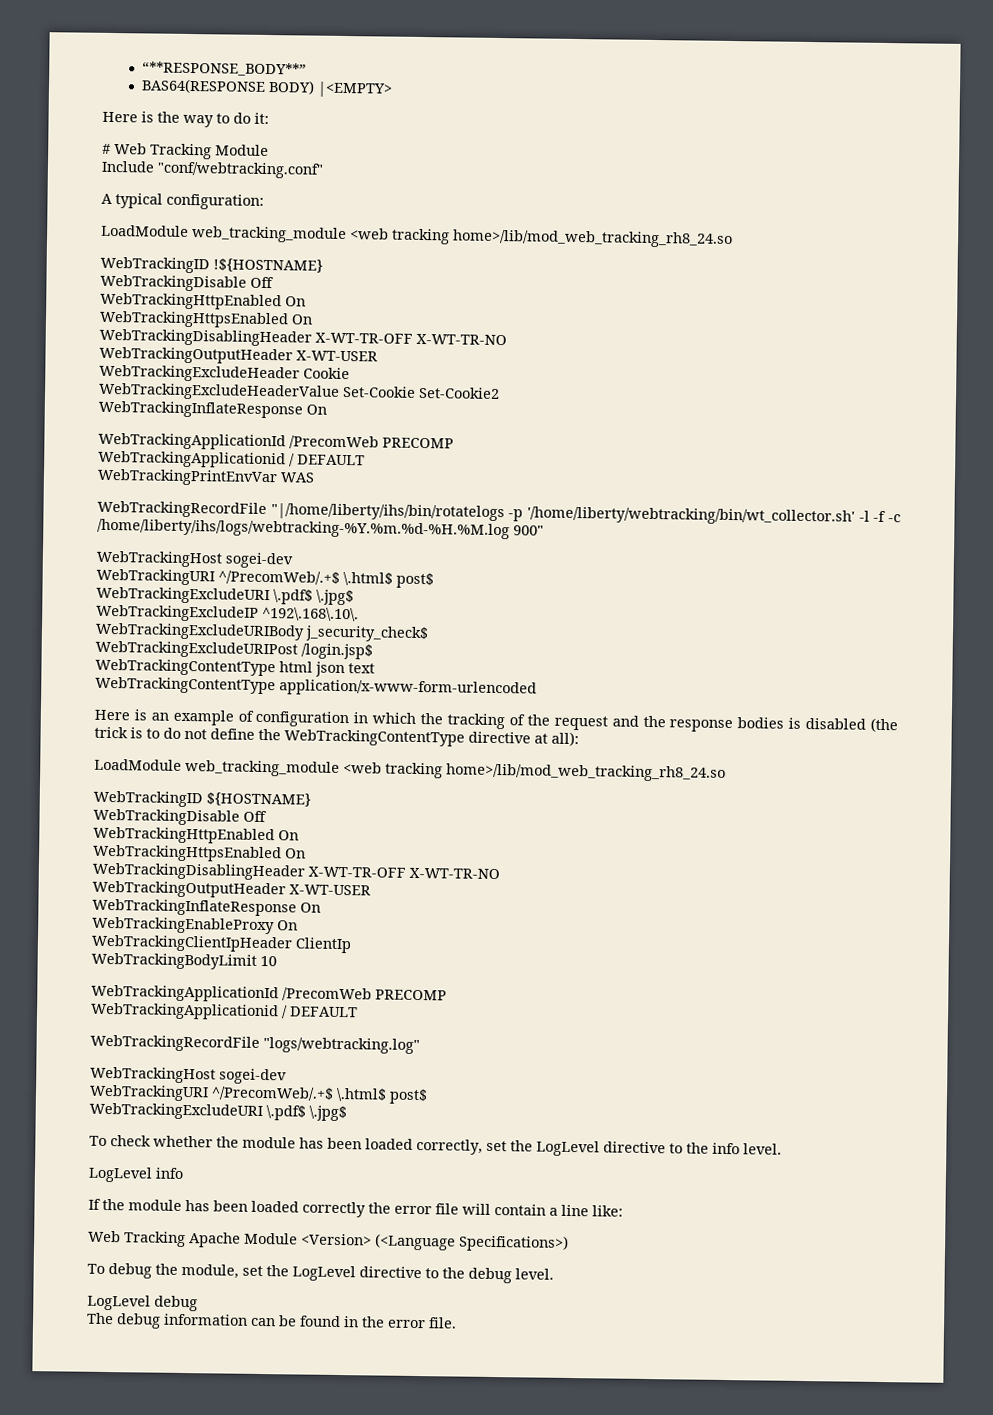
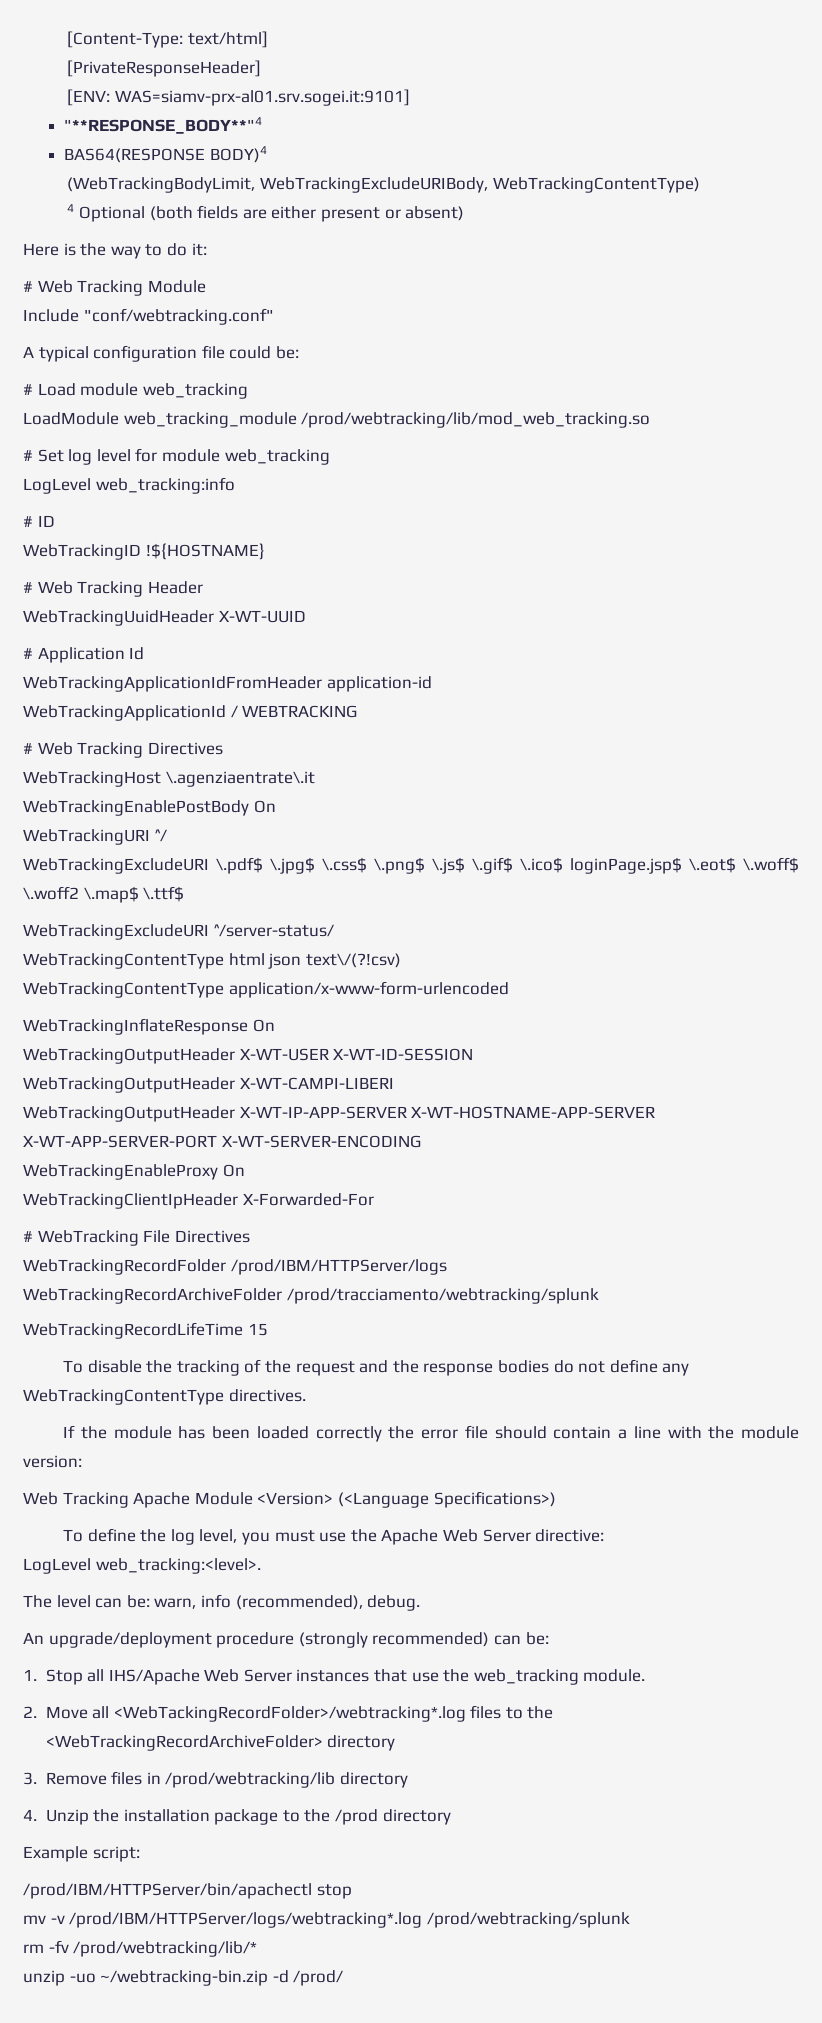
- “**RESPONSE_BODY**”
- BAS64(RESPONSE BODY) |<EMPTY>
+ [Content-Type: text/html]
+ [PrivateResponseHeader]
+ [ENV: WAS=siamv-prx-al01.srv.sogei.it:9101]
+ "**RESPONSE_BODY**"4
+ BAS64(RESPONSE BODY)4
+ (WebTrackingBodyLimit, WebTrackingExcludeURIBody, WebTrackingContentType)
+ 4 Optional (both fields are either present or absent)
- A typical configuration:
- LoadModule web_tracking_module <web tracking home>/lib/mod_web_tracking_rh8_24.so
+ A typical configuration file could be:
+ # Load module web_tracking
+ LoadModule web_tracking_module /prod/webtracking/lib/mod_web_tracking.so
+ # Set log level for module web_tracking
+ LogLevel web_tracking:info
+ # ID
  WebTrackingID !${HOSTNAME}
- WebTrackingDisable Off
- WebTrackingHttpEnabled On
- WebTrackingHttpsEnabled On
- WebTrackingDisablingHeader X-WT-TR-OFF X-WT-TR-NO
- WebTrackingOutputHeader X-WT-USER
- WebTrackingExcludeHeader Cookie
- WebTrackingExcludeHeaderValue Set-Cookie Set-Cookie2
+ # Web Tracking Header
+ WebTrackingUuidHeader X-WT-UUID
+ # Application Id
+ WebTrackingApplicationIdFromHeader application-id
+ WebTrackingApplicationId / WEBTRACKING
+ # Web Tracking Directives
+ WebTrackingHost \.agenziaentrate\.it
+ WebTrackingEnablePostBody On
+ WebTrackingURI ^/
+ WebTrackingExcludeURI \.pdf$ \.jpg$ \.css$ \.png$ \.js$ \.gif$ \.ico$ loginPage.jsp$ \.eot$ \.woff$ \.woff2 \.map$ \.ttf$
+ WebTrackingExcludeURI ^/server-status/
+ WebTrackingContentType html json text\/(?!csv)
+ WebTrackingContentType application/x-www-form-urlencoded
  WebTrackingInflateResponse On
- WebTrackingApplicationId /PrecomWeb PRECOMP
- WebTrackingApplicationid / DEFAULT
- WebTrackingPrintEnvVar WAS
- WebTrackingRecordFile "|/home/liberty/ihs/bin/rotatelogs -p '/home/liberty/webtracking/bin/wt_collector.sh' -l -f -c /home/liberty/ihs/logs/webtracking-%Y.%m.%d-%H.%M.log 900"
- WebTrackingHost sogei-dev
- WebTrackingURI ^/PrecomWeb/.+$ \.html$ post$
- WebTrackingExcludeURI \.pdf$ \.jpg$
- WebTrackingExcludeIP ^192\.168\.10\.
- WebTrackingExcludeURIBody j_security_check$
- WebTrackingExcludeURIPost /login.jsp$
- WebTrackingContentType html json text
- WebTrackingContentType application/x-www-form-urlencoded
- Here is an example of configuration in which the tracking of the request and the response bodies is disabled (the trick is to do not define the WebTrackingContentType directive at all):
- LoadModule web_tracking_module <web tracking home>/lib/mod_web_tracking_rh8_24.so
- WebTrackingID ${HOSTNAME}
- WebTrackingDisable Off
- WebTrackingHttpEnabled On
- WebTrackingHttpsEnabled On
- WebTrackingDisablingHeader X-WT-TR-OFF X-WT-TR-NO
- WebTrackingOutputHeader X-WT-USER
- WebTrackingInflateResponse On
+ WebTrackingOutputHeader X-WT-USER X-WT-ID-SESSION
+ WebTrackingOutputHeader X-WT-CAMPI-LIBERI
+ WebTrackingOutputHeader X-WT-IP-APP-SERVER X-WT-HOSTNAME-APP-SERVER X-WT-APP-SERVER-PORT X-WT-SERVER-ENCODING
  WebTrackingEnableProxy On
- WebTrackingClientIpHeader ClientIp
- WebTrackingBodyLimit 10
- WebTrackingApplicationId /PrecomWeb PRECOMP
- WebTrackingApplicationid / DEFAULT
- WebTrackingRecordFile "logs/webtracking.log"
- WebTrackingHost sogei-dev
- WebTrackingURI ^/PrecomWeb/.+$ \.html$ post$
- WebTrackingExcludeURI \.pdf$ \.jpg$
- To check whether the module has been loaded correctly, set the LogLevel directive to the info level.
- LogLevel info
+ WebTrackingClientIpHeader X-Forwarded-For
+ # WebTracking File Directives
+ WebTrackingRecordFolder /prod/IBM/HTTPServer/logs
+ WebTrackingRecordArchiveFolder /prod/tracciamento/webtracking/splunk
+ WebTrackingRecordLifeTime 15
+ To disable the tracking of the request and the response bodies do not define any WebTrackingContentType directives.
- If the module has been loaded correctly the error file will contain a line like:
+ If the module has been loaded correctly the error file should contain a line with the module version:
- To debug the module, set the LogLevel directive to the debug level.
- LogLevel debug
- The debug information can be found in the error file.
+ To define the log level, you must use the Apache Web Server directive:
+ LogLevel web_tracking:<level>.
+ The level can be: warn, info (recommended), debug.
+ An upgrade/deployment procedure (strongly recommended) can be:
+ 1. Stop all IHS/Apache Web Server instances that use the web_tracking module.
+ 2. Move all <WebTackingRecordFolder>/webtracking*.log files to the <WebTrackingRecordArchiveFolder> directory
+ 3. Remove files in /prod/webtracking/lib directory
+ 4. Unzip the installation package to the /prod directory
+ Example script:
+ /prod/IBM/HTTPServer/bin/apachectl stop
+ mv -v /prod/IBM/HTTPServer/logs/webtracking*.log /prod/webtracking/splunk
+ rm -fv /prod/webtracking/lib/*
+ unzip -uo ~/webtracking-bin.zip -d /prod/

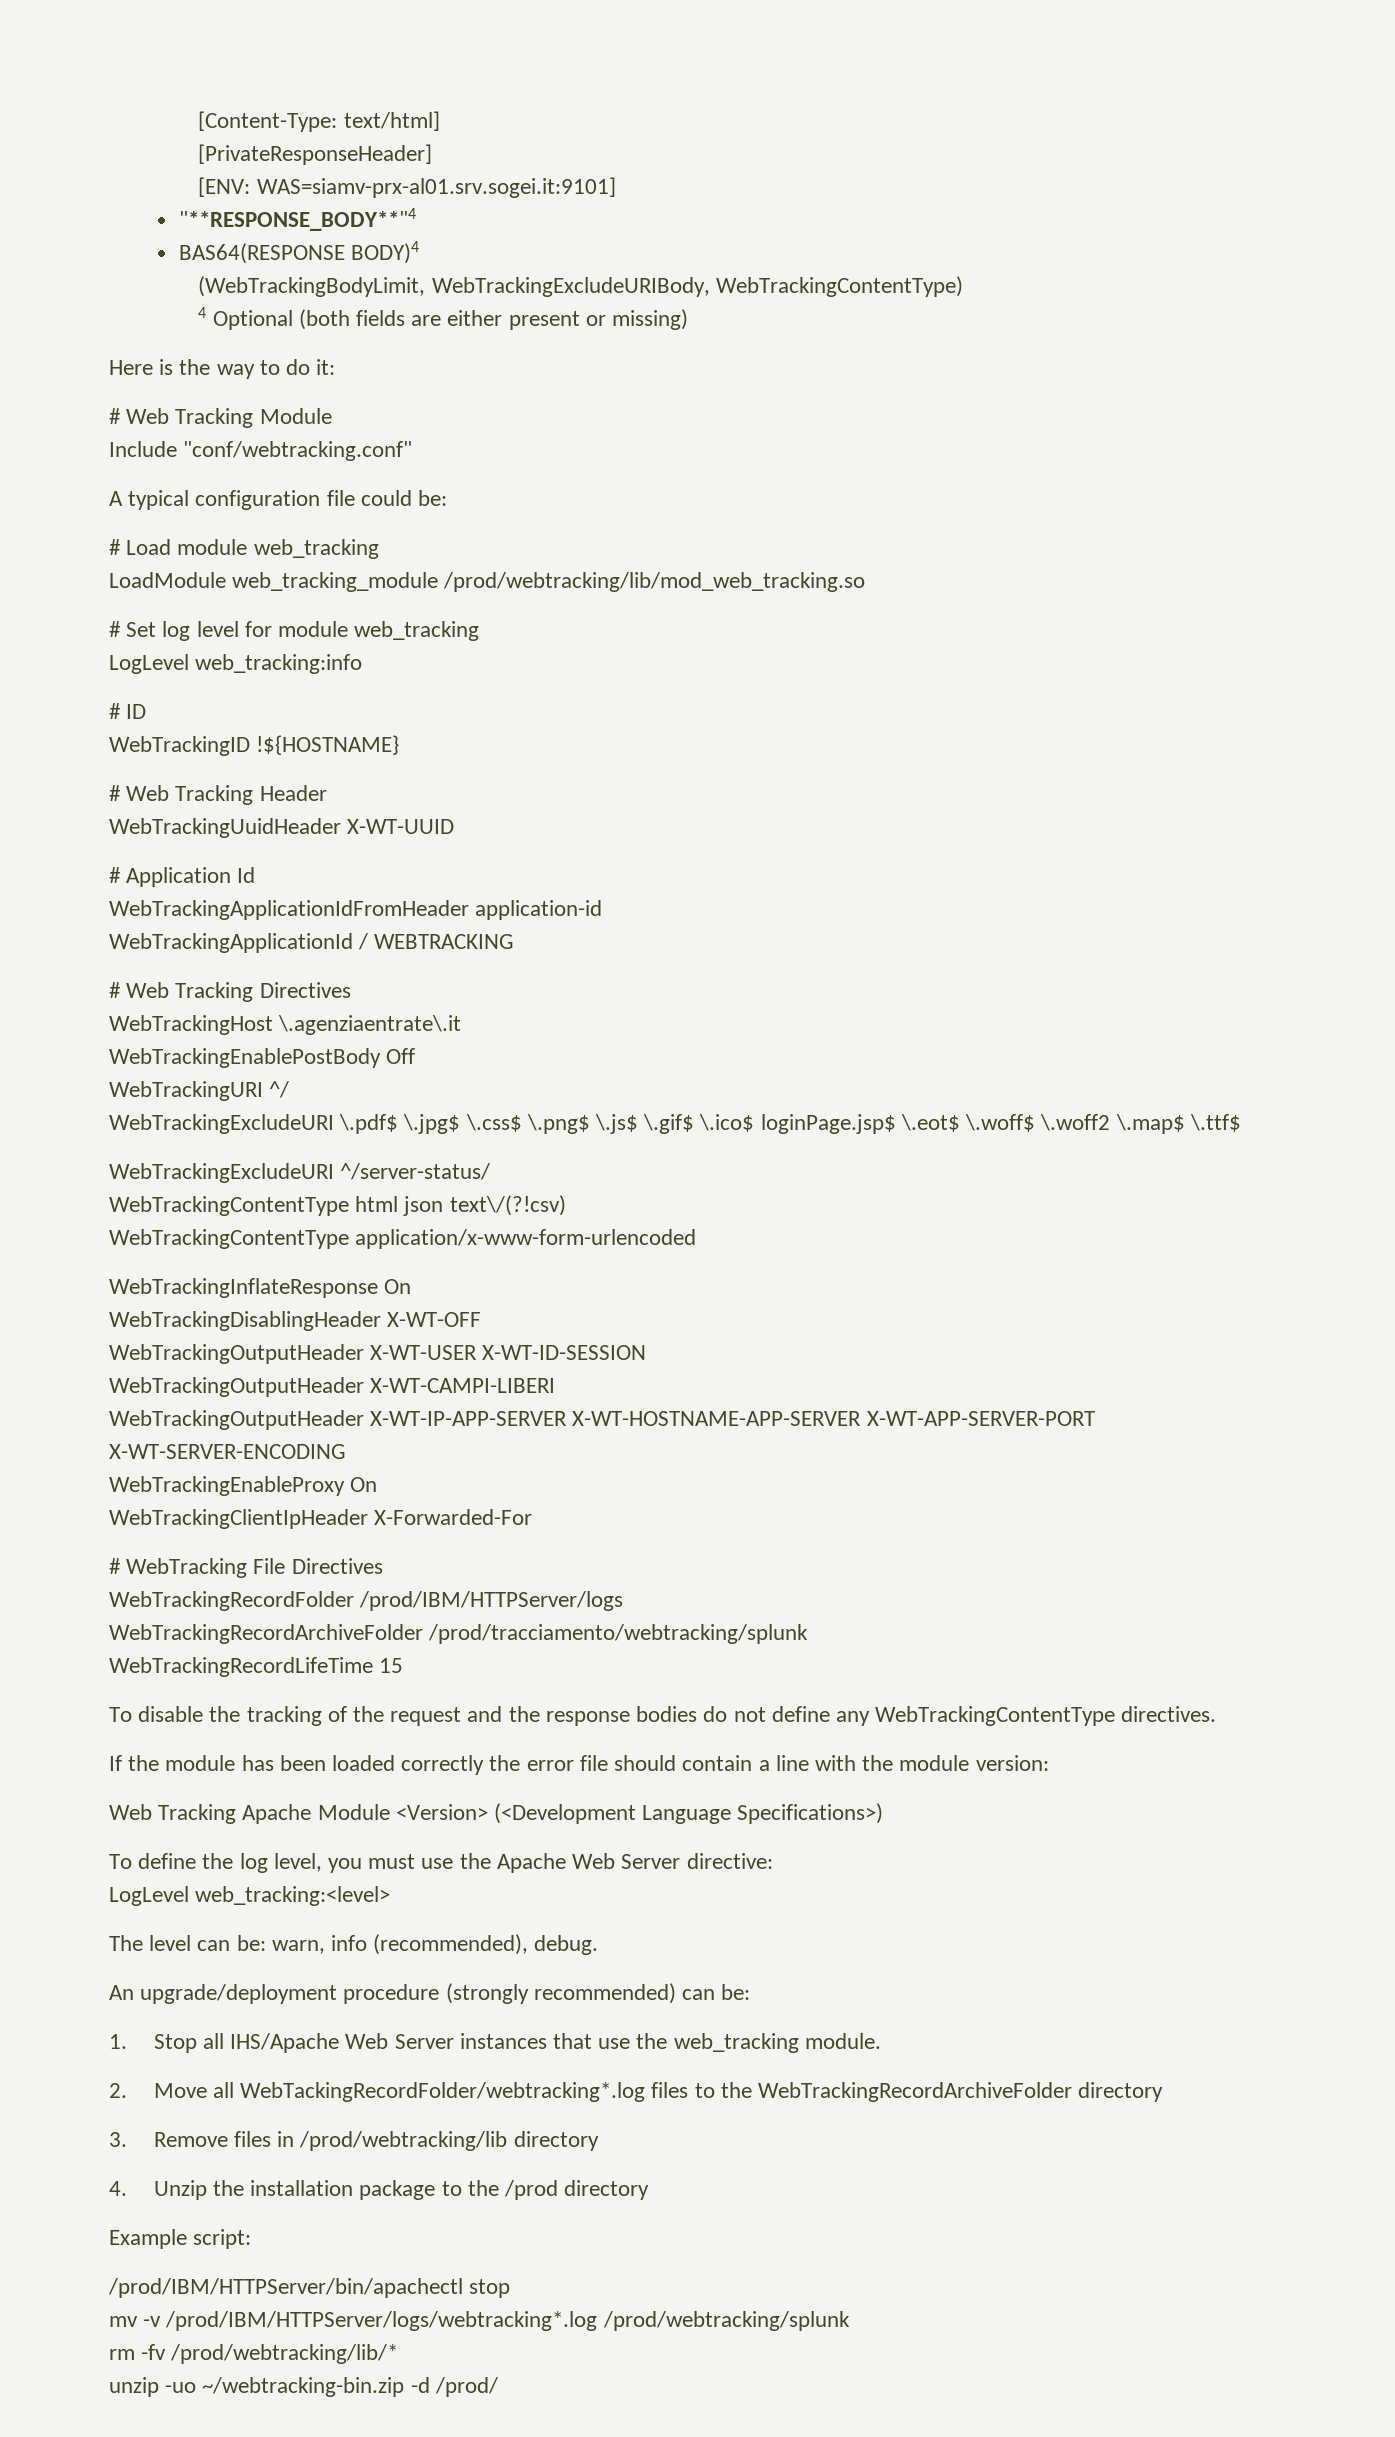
- 4 Optional (both fields are either present or absent)
+ 4 Optional (both fields are either present or missing)
- WebTrackingEnablePostBody On
+ WebTrackingEnablePostBody Off
+ WebTrackingDisablingHeader X-WT-OFF
- Web Tracking Apache Module <Version> (<Language Specifications>)
+ Web Tracking Apache Module <Version> (<Development Language Specifications>)
- LogLevel web_tracking:<level>.
+ LogLevel web_tracking:<level>
- 2. Move all <WebTackingRecordFolder>/webtracking*.log files to the <WebTrackingRecordArchiveFolder> directory
+ 2. Move all WebTackingRecordFolder/webtracking*.log files to the WebTrackingRecordArchiveFolder directory

